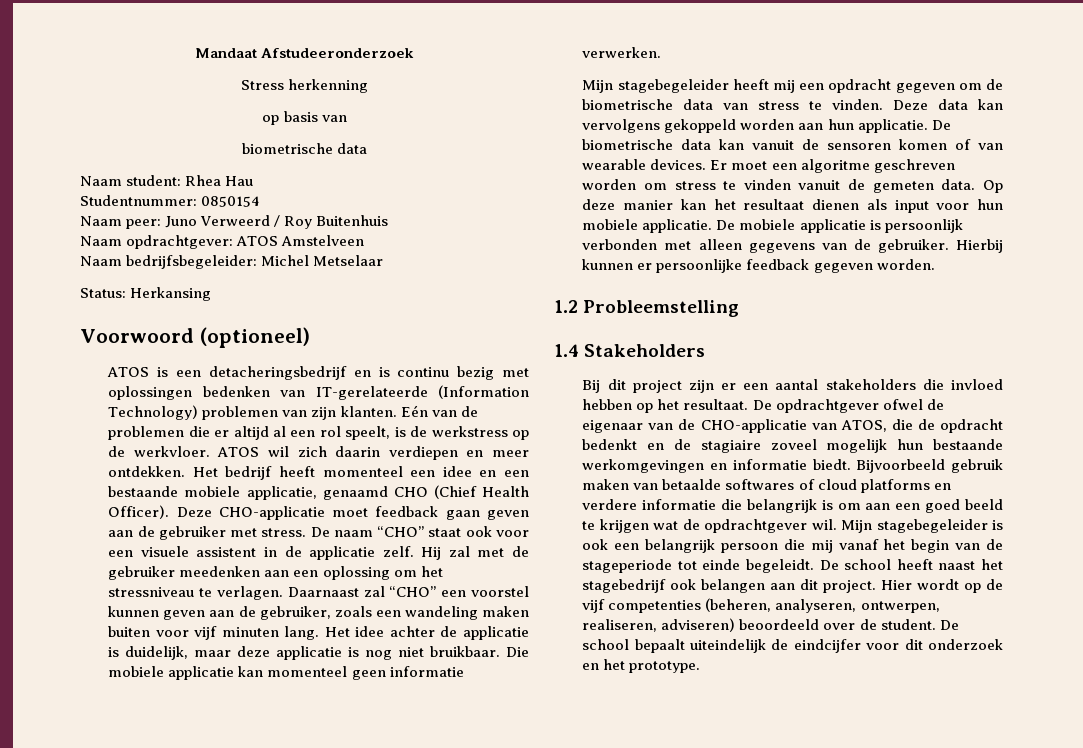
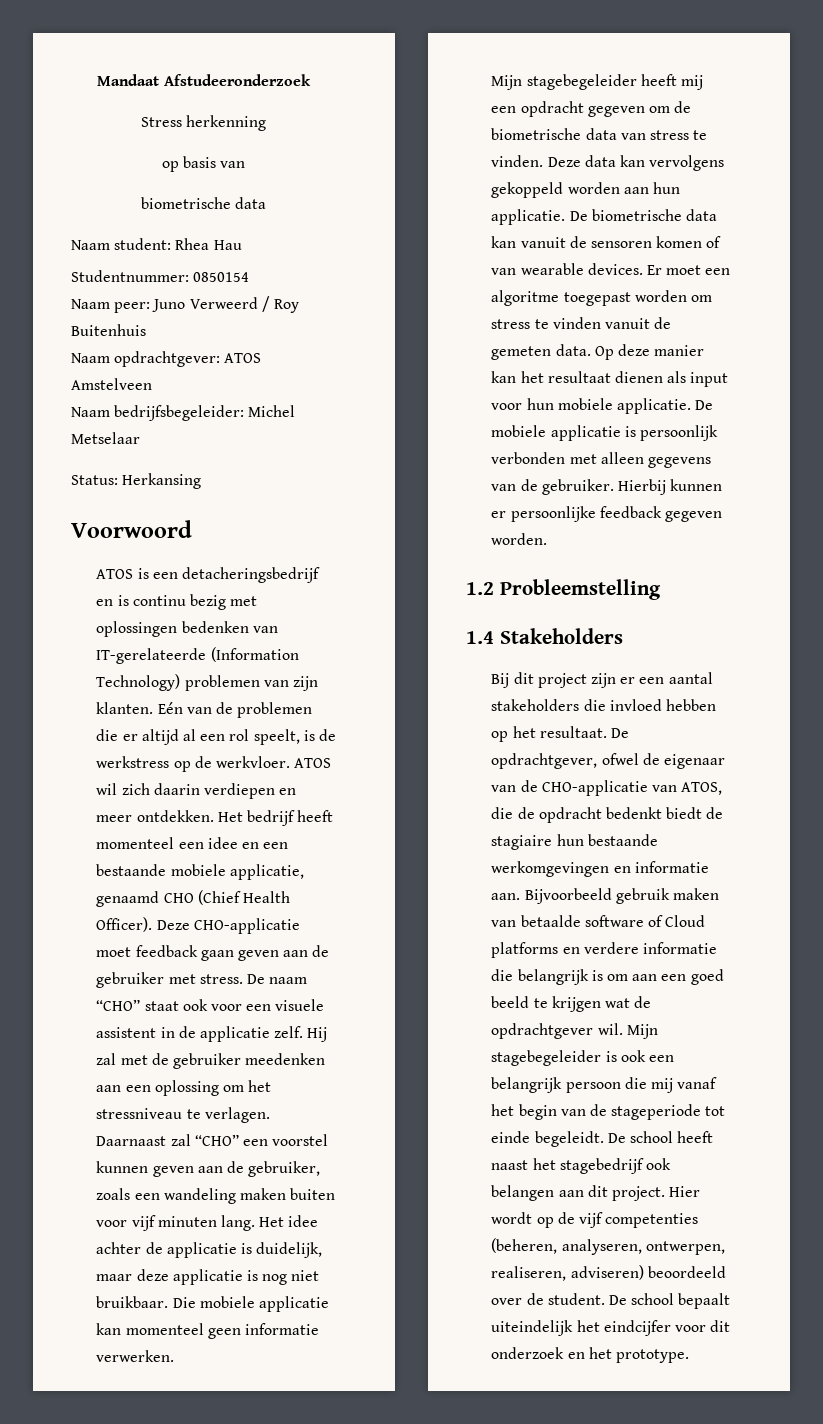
- Voorwoord (optioneel)
+ Voorwoord
- Er moet een algoritme geschreven worden om stress te vinden vanuit de gemeten data.
+ Er moet een algoritme toegepast worden om stress te vinden vanuit de gemeten data.
- De opdrachtgever ofwel de eigenaar van de CHO-applicatie van ATOS, die de opdracht bedenkt en de stagiaire zoveel mogelijk hun bestaande werkomgevingen en informatie biedt.
+ De opdrachtgever, ofwel de eigenaar van de CHO-applicatie van ATOS, die de opdracht bedenkt biedt de stagiaire hun bestaande werkomgevingen en informatie aan.
- Bijvoorbeeld gebruik maken van betaalde softwares of cloud platforms en verdere informatie die belangrijk is om aan een goed beeld te krijgen wat de opdrachtgever wil.
+ Bijvoorbeeld gebruik maken van betaalde software of Cloud platforms en verdere informatie die belangrijk is om aan een goed beeld te krijgen wat de opdrachtgever wil.
- De school bepaalt uiteindelijk de eindcijfer voor dit onderzoek en het prototype.
+ De school bepaalt uiteindelijk het eindcijfer voor dit onderzoek en het prototype.

